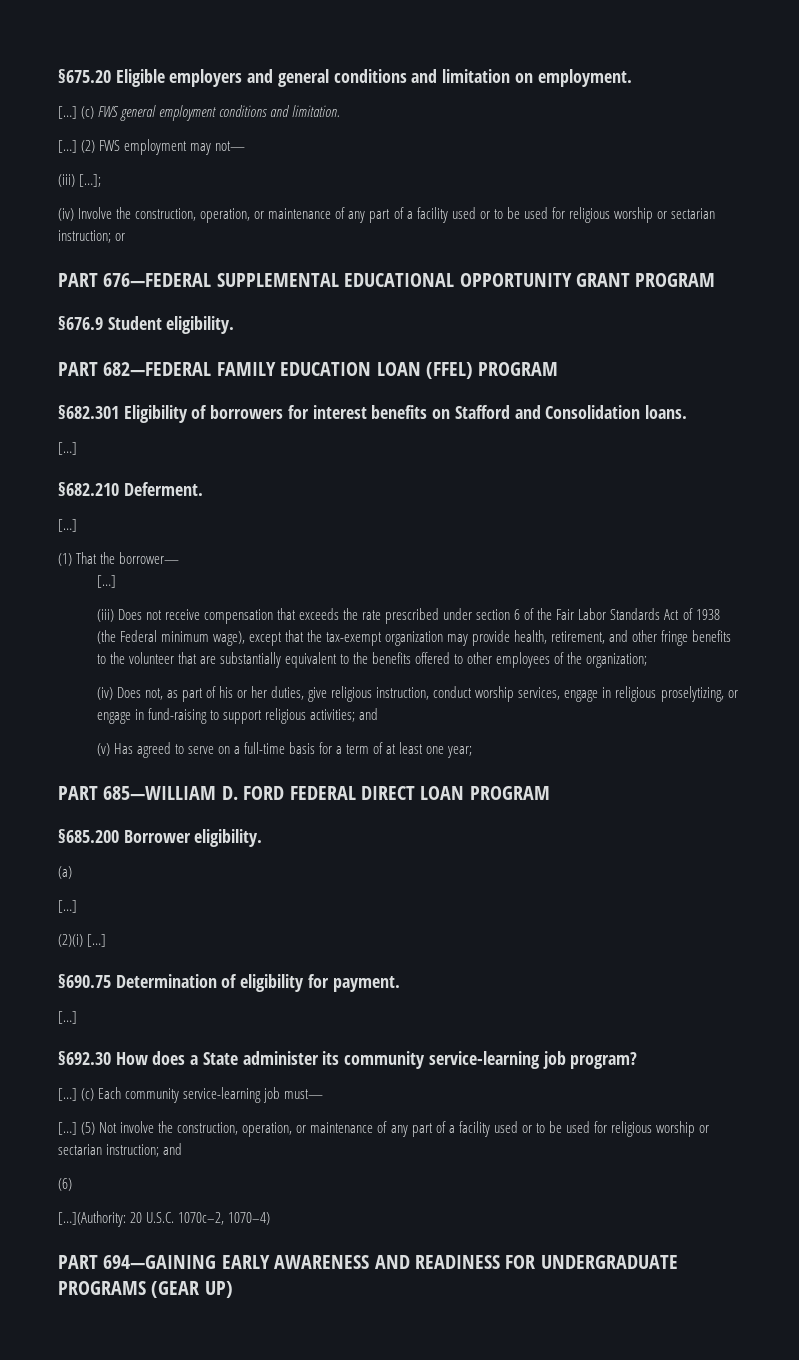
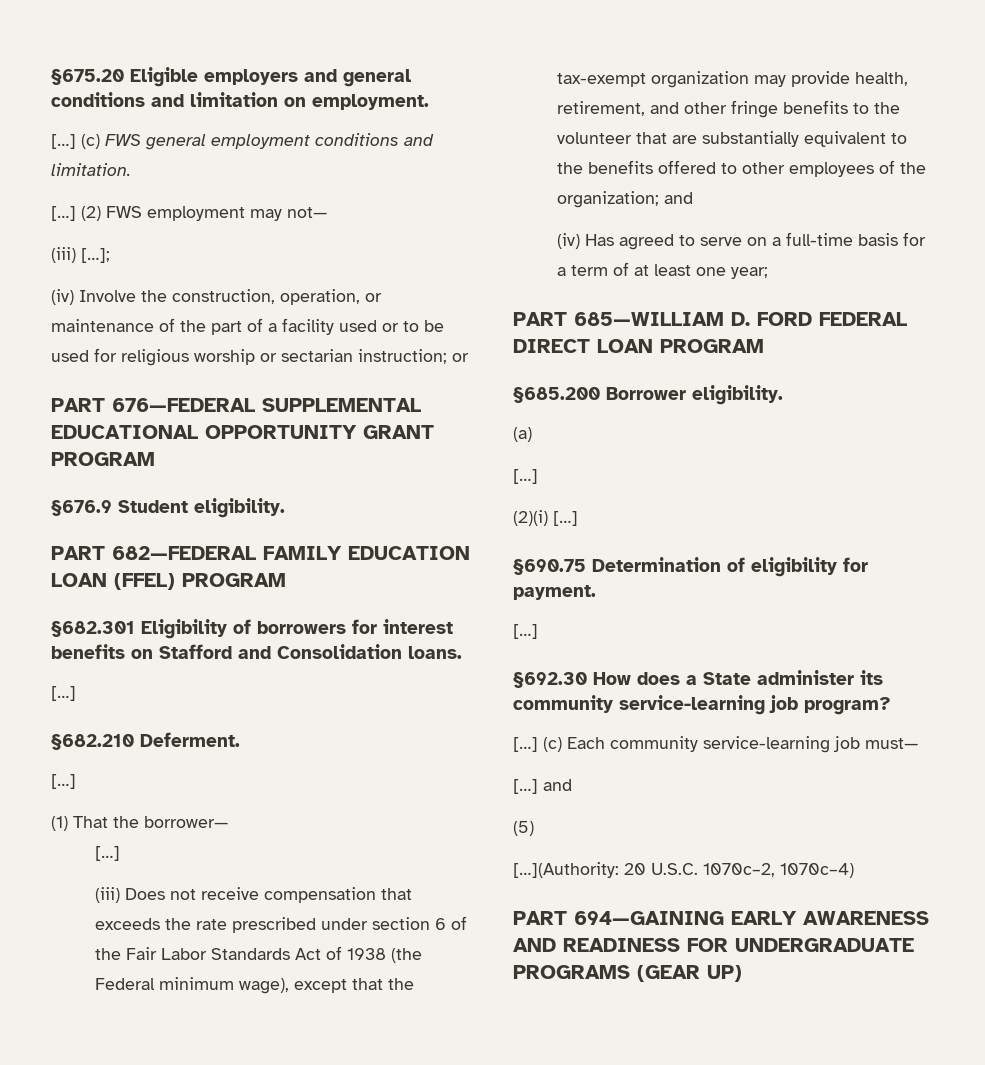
- (iv) Involve the construction, operation, or maintenance of any part of a facility used or to be used for religious worship or sectarian instruction; or
+ (iv) Involve the construction, operation, or maintenance of the part of a facility used or to be used for religious worship or sectarian instruction; or
- (iii) Does not receive compensation that exceeds the rate prescribed under section 6 of the Fair Labor Standards Act of 1938 (the Federal minimum wage), except that the tax-exempt organization may provide health, retirement, and other fringe benefits to the volunteer that are substantially equivalent to the benefits offered to other employees of the organization;
- (iv) Does not, as part of his or her duties, give religious instruction, conduct worship services, engage in religious proselytizing, or engage in fund-raising to support religious activities; and
- (v) Has agreed to serve on a full-time basis for a term of at least one year;
+ (iii) Does not receive compensation that exceeds the rate prescribed under section 6 of the Fair Labor Standards Act of 1938 (the Federal minimum wage), except that the tax-exempt organization may provide health, retirement, and other fringe benefits to the volunteer that are substantially equivalent to the benefits offered to other employees of the organization; and
+ (iv) Has agreed to serve on a full-time basis for a term of at least one year;
- […] (5) Not involve the construction, operation, or maintenance of any part of a facility used or to be used for religious worship or sectarian instruction; and
- (6)
+ […] and
+ (5)
- […](Authority: 20 U.S.C. 1070c–2, 1070–4)
+ […](Authority: 20 U.S.C. 1070c–2, 1070c–4)

